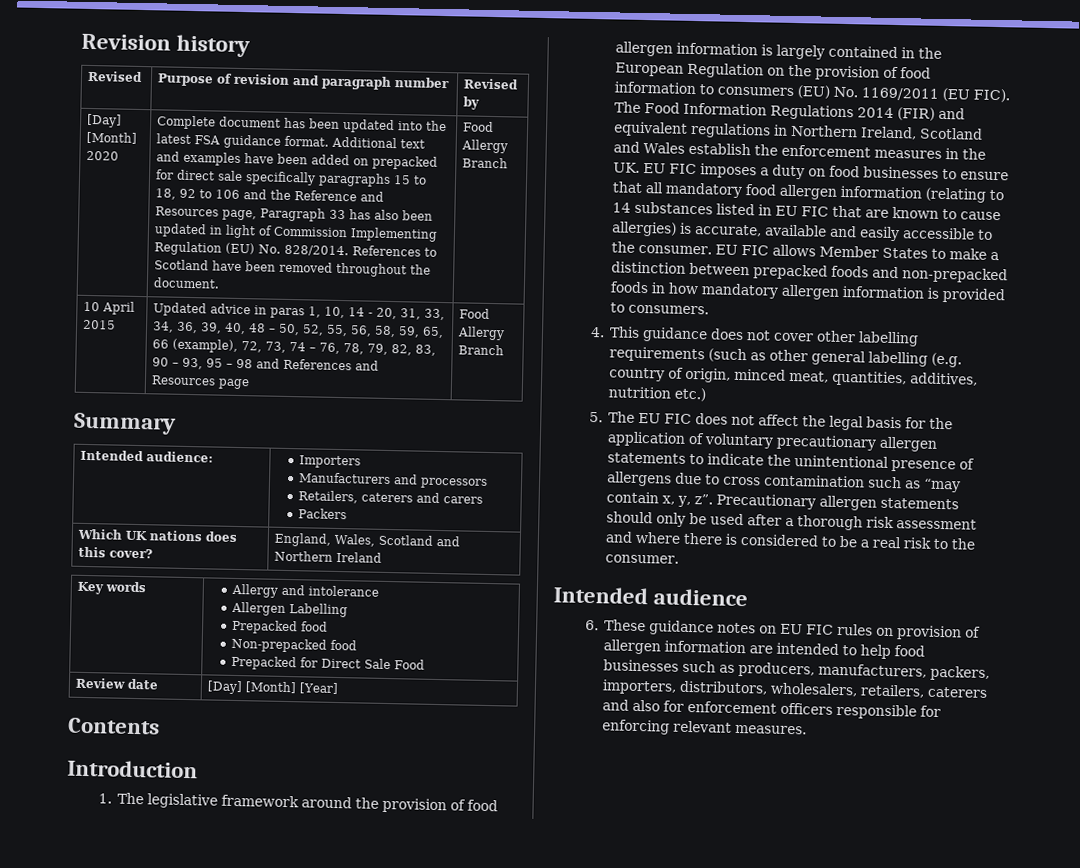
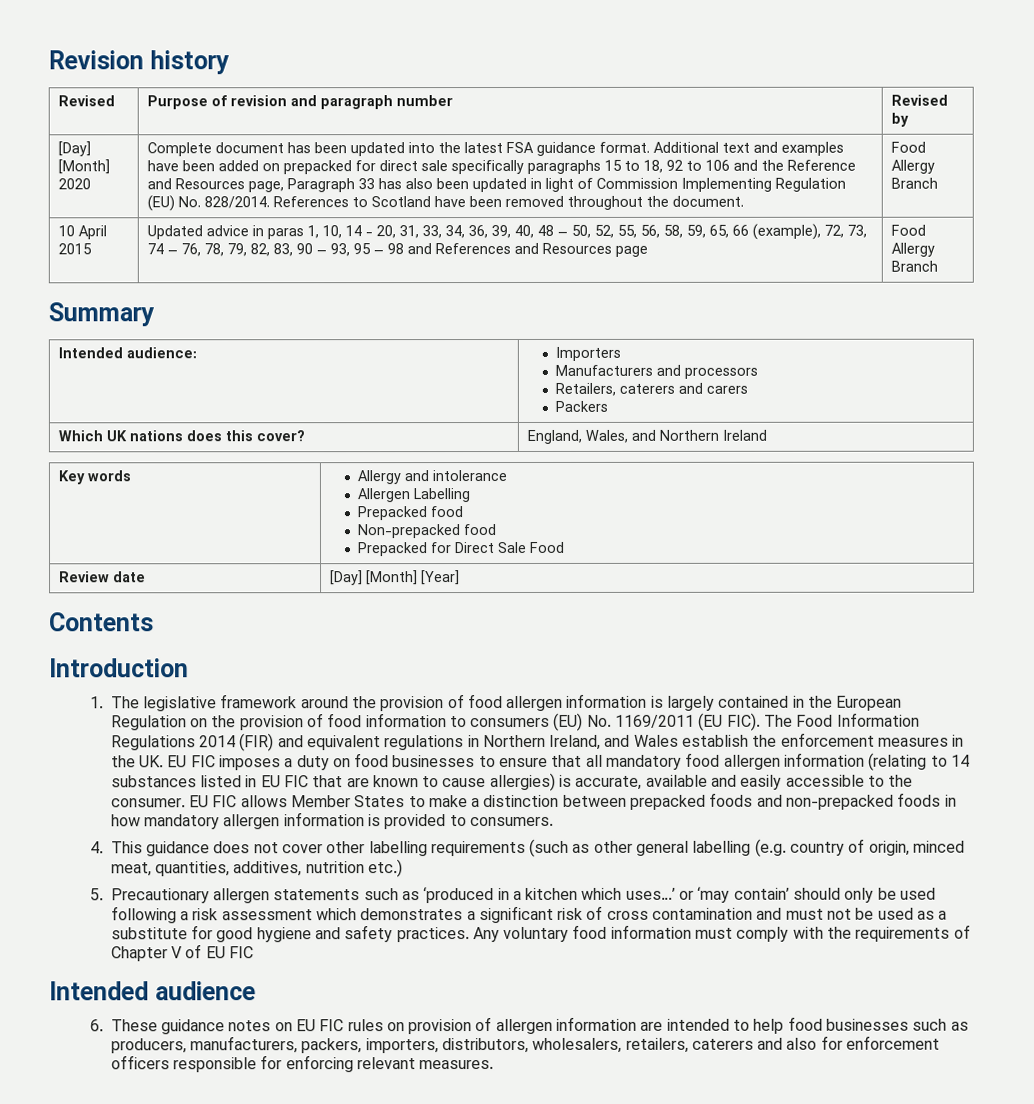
- Which UK nations does this cover? | England, Wales, Scotland and Northern Ireland
+ Which UK nations does this cover? | England, Wales, and Northern Ireland
- The Food Information Regulations 2014 (FIR) and equivalent regulations in Northern Ireland, Scotland and Wales establish the enforcement measures in the UK. EU FIC imposes a duty on food businesses to ensure that all mandatory food allergen information (relating to 14 substances listed in EU FIC that are known to cause allergies) is accurate, available and easily accessible to the consumer.
+ The Food Information Regulations 2014 (FIR) and equivalent regulations in Northern Ireland, and Wales establish the enforcement measures in the UK. EU FIC imposes a duty on food businesses to ensure that all mandatory food allergen information (relating to 14 substances listed in EU FIC that are known to cause allergies) is accurate, available and easily accessible to the consumer.
- 5. The EU FIC does not affect the legal basis for the application of voluntary precautionary allergen statements to indicate the unintentional presence of allergens due to cross contamination such as “may contain x, y, z”. Precautionary allergen statements should only be used after a thorough risk assessment and where there is considered to be a real risk to the consumer.
+ 5. Precautionary allergen statements such as ‘produced in a kitchen which uses…’ or ‘may contain’ should only be used following a risk assessment which demonstrates a significant risk of cross contamination and must not be used as a substitute for good hygiene and safety practices. Any voluntary food information must comply with the requirements of Chapter V of EU FIC

